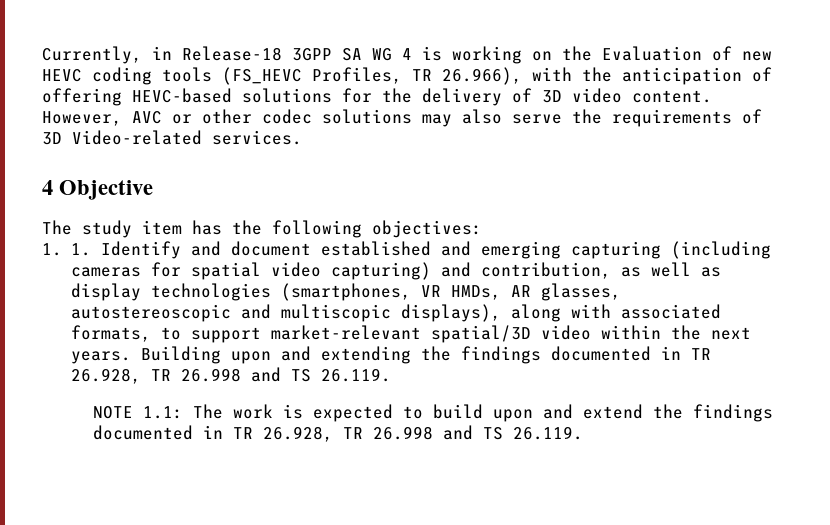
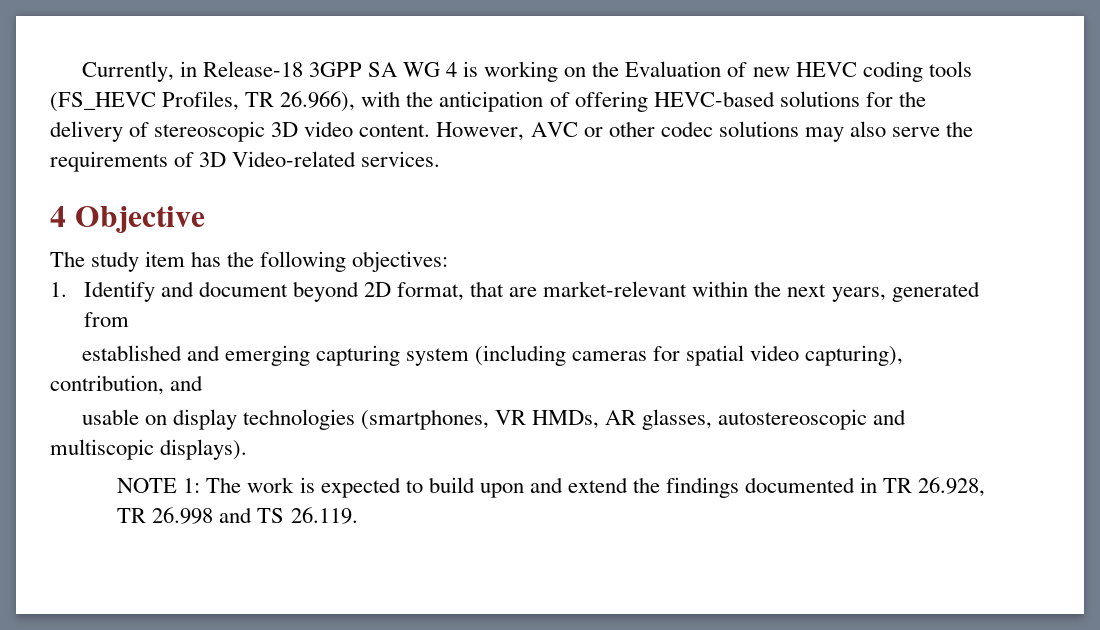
- Currently, in Release-18 3GPP SA WG 4 is working on the Evaluation of new HEVC coding tools (FS_HEVC Profiles, TR 26.966), with the anticipation of offering HEVC-based solutions for the delivery of 3D video content.
+ Currently, in Release-18 3GPP SA WG 4 is working on the Evaluation of new HEVC coding tools (FS_HEVC Profiles, TR 26.966), with the anticipation of offering HEVC-based solutions for the delivery of stereoscopic 3D video content.
- 1. 1. Identify and document established and emerging capturing (including cameras for spatial video capturing) and contribution, as well as display technologies (smartphones, VR HMDs, AR glasses, autostereoscopic and multiscopic displays), along with associated formats, to support market-relevant spatial/3D video within the next years. Building upon and extending the findings documented in TR 26.928, TR 26.998 and TS 26.119.
+ 1. Identify and document beyond 2D format, that are market-relevant within the next years, generated from
+ established and emerging capturing system (including cameras for spatial video capturing), contribution, and
+ usable on display technologies (smartphones, VR HMDs, AR glasses, autostereoscopic and multiscopic displays).
- NOTE 1.1: The work is expected to build upon and extend the findings documented in TR 26.928, TR 26.998 and TS 26.119.
+ NOTE 1: The work is expected to build upon and extend the findings documented in TR 26.928, TR 26.998 and TS 26.119.

